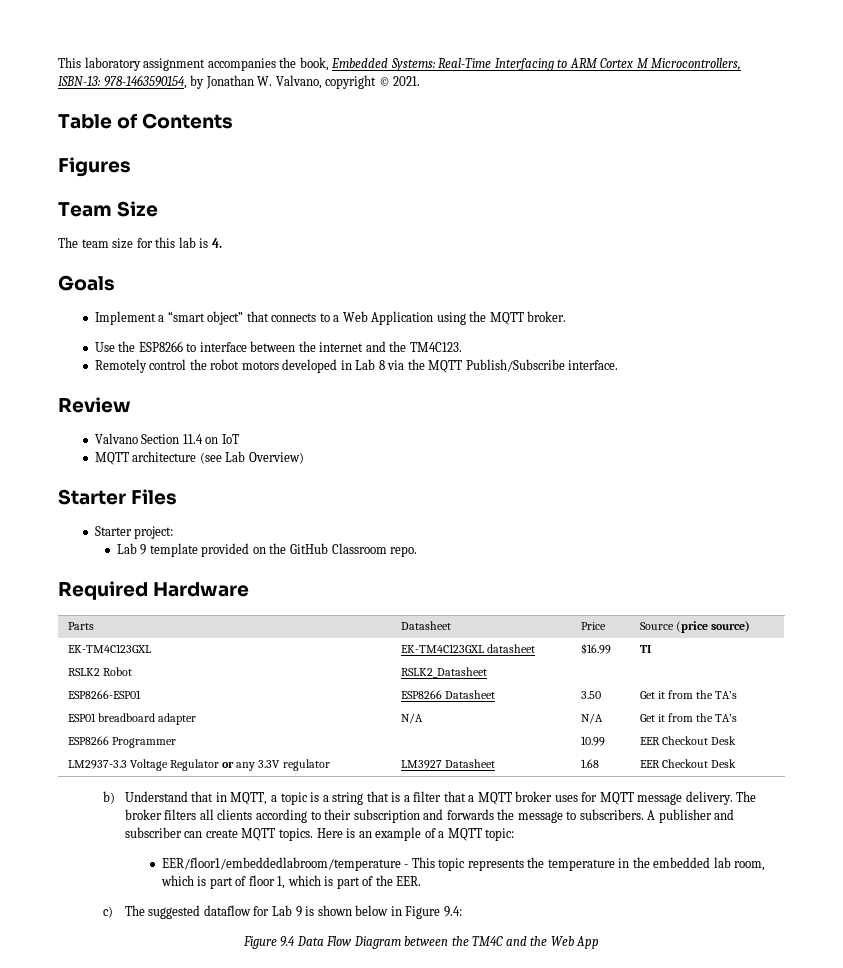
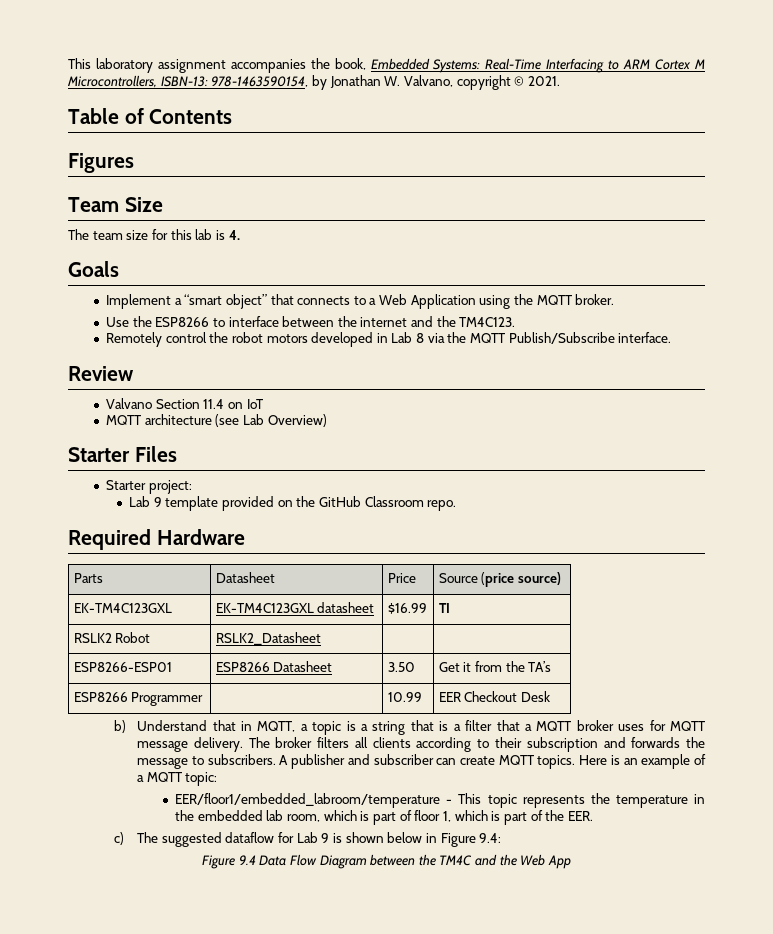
- ESP01 breadboard adapter | N/A | N/A | Get it from the TA’s
- LM2937-3.3 Voltage Regulator or any 3.3V regulator | LM3927 Datasheet | 1.68 | EER Checkout Desk
- EER/floor1/embeddedlabroom/temperature - This topic represents the temperature in the embedded lab room, which is part of floor 1, which is part of the EER.
+ EER/floor1/embedded_labroom/temperature - This topic represents the temperature in the embedded lab room, which is part of floor 1, which is part of the EER.

